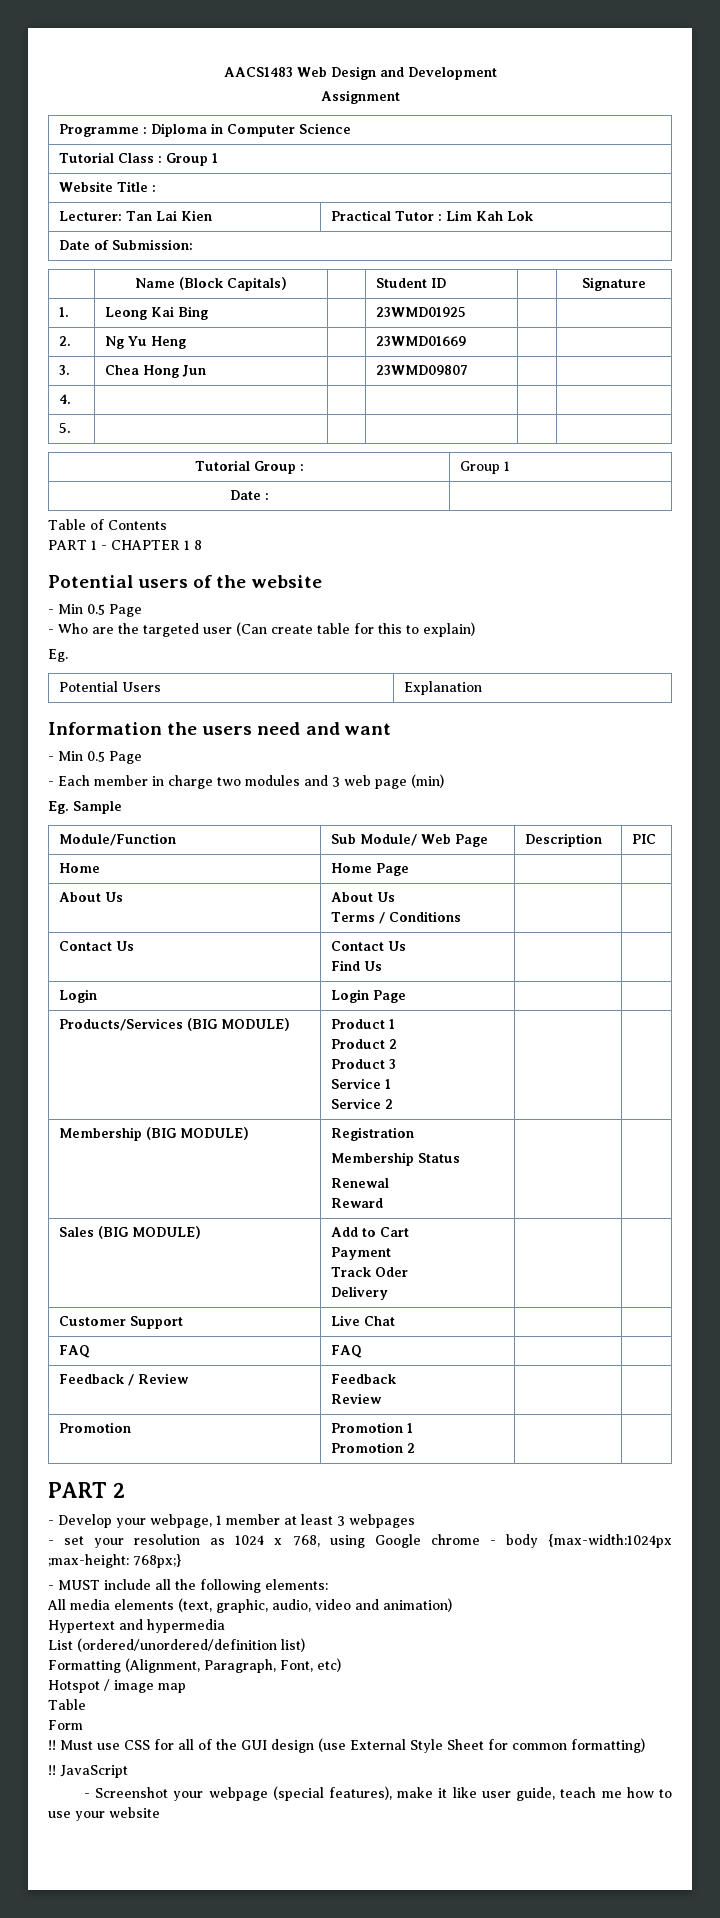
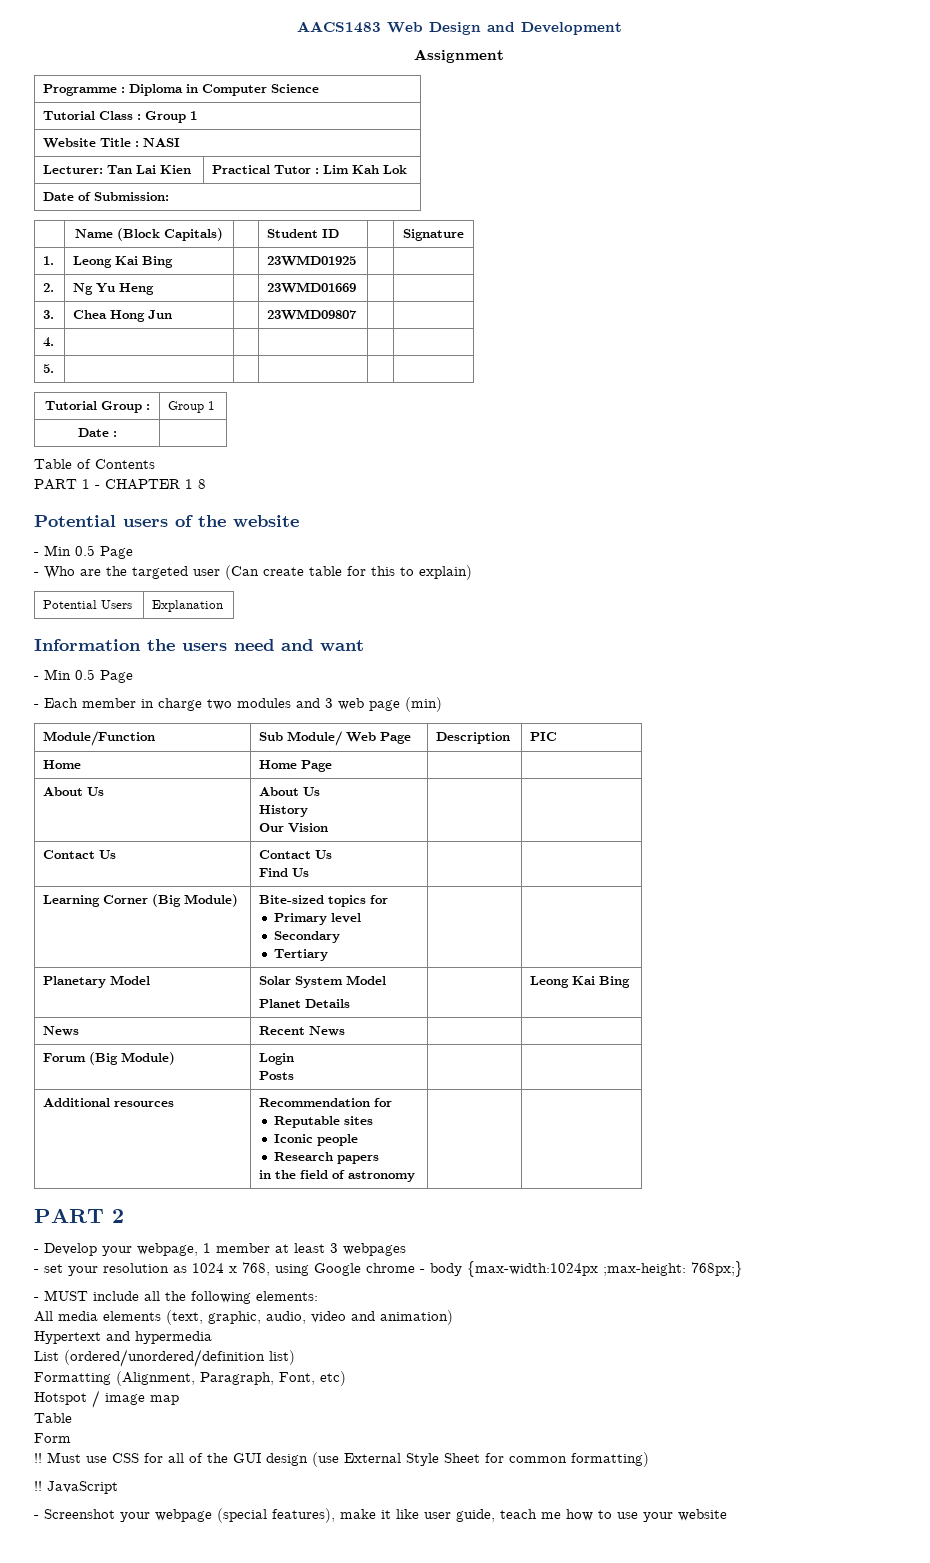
- Website Title :
+ Website Title : NASI
  - Who are the targeted user (Can create table for this to explain)
- Eg.
- Eg. Sample
  About Us | About Us
- Terms / Conditions | |
+ History
+ Our Vision | |
- Login | Login Page | |
- Products/Services (BIG MODULE) | Product 1
- Product 2
- Product 3
- Service 1
- Service 2 | |
- Membership (BIG MODULE) | Registration
- Membership Status
- Renewal
- Reward | |
- Sales (BIG MODULE) | Add to Cart
- Payment
- Track Oder
- Delivery | |
- Customer Support | Live Chat | |
- FAQ | FAQ | |
- Feedback / Review | Feedback
- Review | |
- Promotion | Promotion 1
- Promotion 2 | |
+ Learning Corner (Big Module) | Bite-sized topics for
+ Primary level
+ Secondary
+ Tertiary | |
+ Planetary Model | Solar System Model
+ Planet Details | | Leong Kai Bing
+ News | Recent News | |
+ Forum (Big Module) | Login
+ Posts | |
+ Additional resources | Recommendation for
+ Reputable sites
+ Iconic people
+ Research papers
+ in the field of astronomy | |

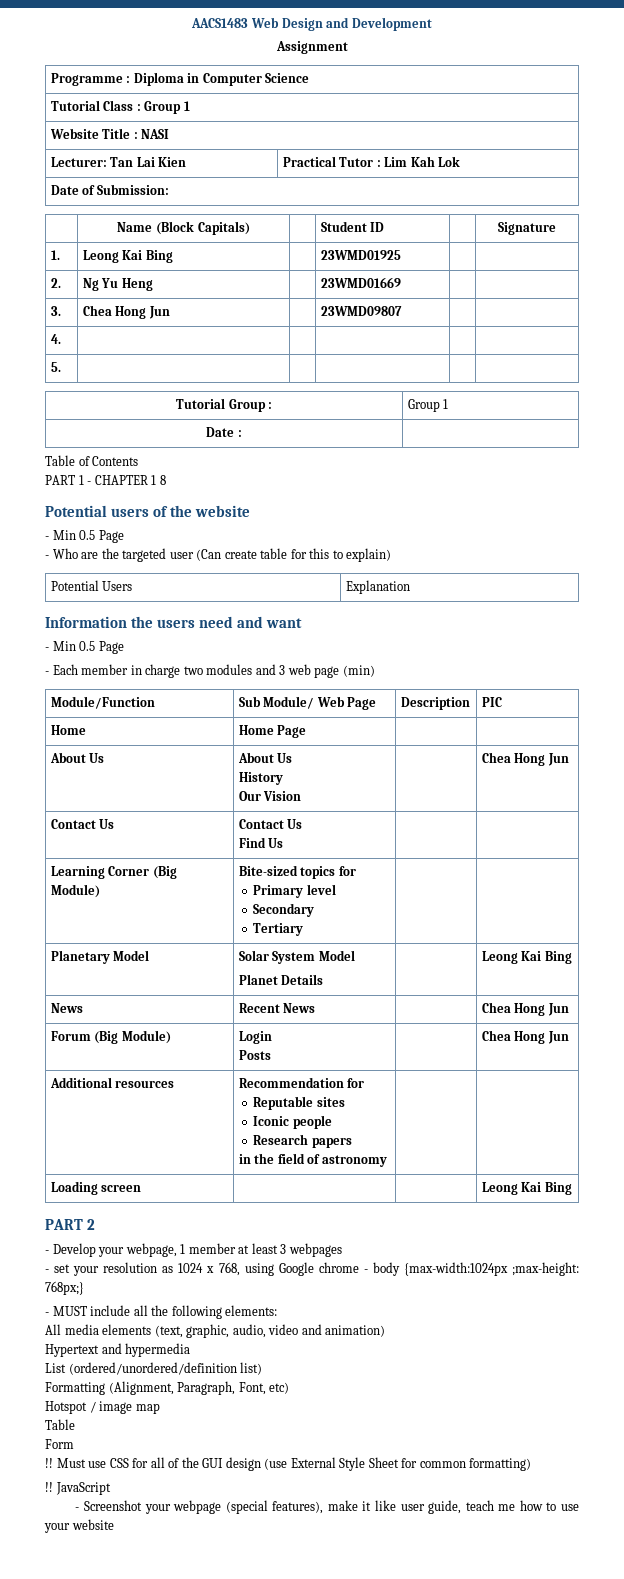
  About Us | About Us
  History
- Our Vision | |
+ Our Vision | | Chea Hong Jun
- News | Recent News | |
+ News | Recent News | | Chea Hong Jun
  Forum (Big Module) | Login
- Posts | |
+ Posts | | Chea Hong Jun
+ Loading screen | | | Leong Kai Bing

